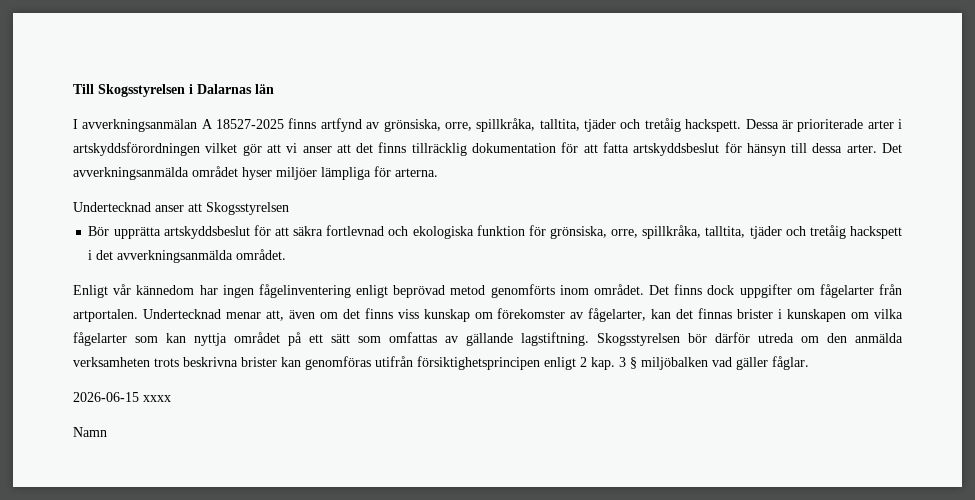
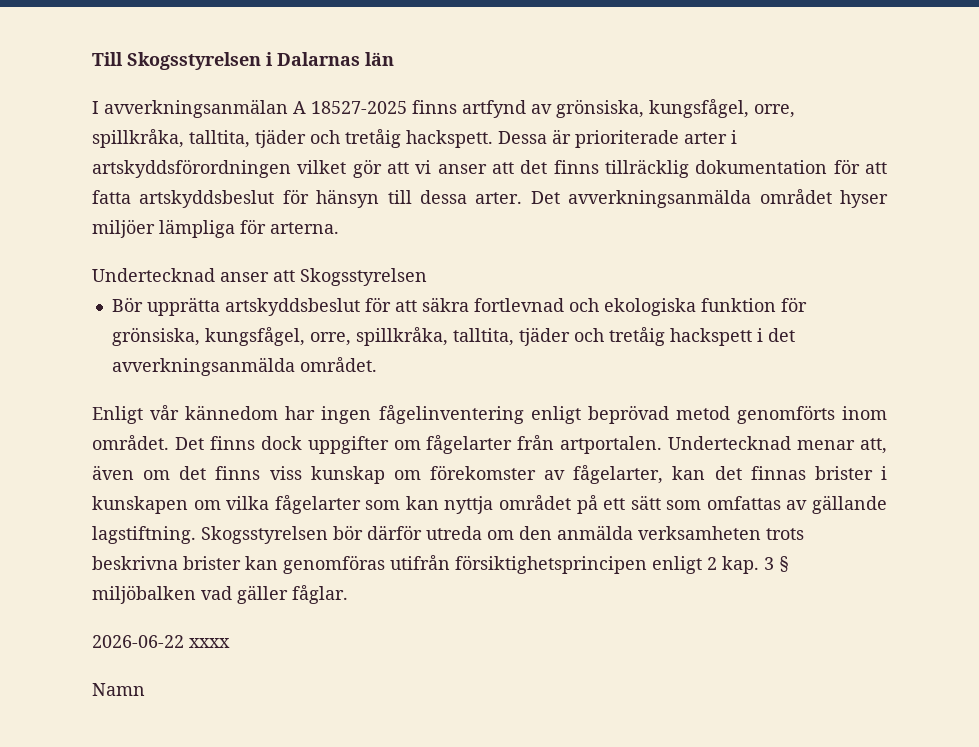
- I avverkningsanmälan A 18527-2025 finns artfynd av grönsiska, orre, spillkråka, talltita, tjäder och tretåig hackspett.
+ I avverkningsanmälan A 18527-2025 finns artfynd av grönsiska, kungsfågel, orre, spillkråka, talltita, tjäder och tretåig hackspett.
- Bör upprätta artskyddsbeslut för att säkra fortlevnad och ekologiska funktion för grönsiska, orre, spillkråka, talltita, tjäder och tretåig hackspett i det avverkningsanmälda området.
+ Bör upprätta artskyddsbeslut för att säkra fortlevnad och ekologiska funktion för grönsiska, kungsfågel, orre, spillkråka, talltita, tjäder och tretåig hackspett i det avverkningsanmälda området.
- 2026-06-15 xxxx
+ 2026-06-22 xxxx

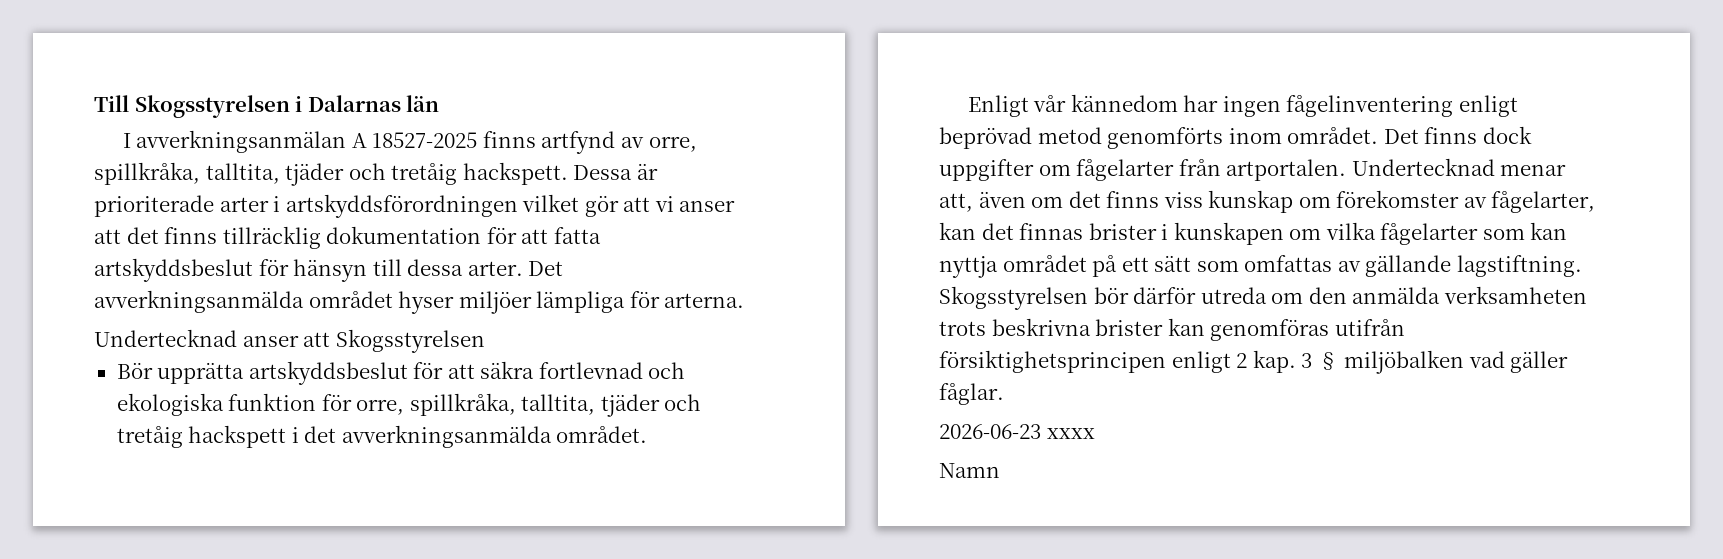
- I avverkningsanmälan A 18527-2025 finns artfynd av grönsiska, kungsfågel, orre, spillkråka, talltita, tjäder och tretåig hackspett.
+ I avverkningsanmälan A 18527-2025 finns artfynd av orre, spillkråka, talltita, tjäder och tretåig hackspett.
- Bör upprätta artskyddsbeslut för att säkra fortlevnad och ekologiska funktion för grönsiska, kungsfågel, orre, spillkråka, talltita, tjäder och tretåig hackspett i det avverkningsanmälda området.
+ Bör upprätta artskyddsbeslut för att säkra fortlevnad och ekologiska funktion för orre, spillkråka, talltita, tjäder och tretåig hackspett i det avverkningsanmälda området.
- 2026-06-22 xxxx
+ 2026-06-23 xxxx

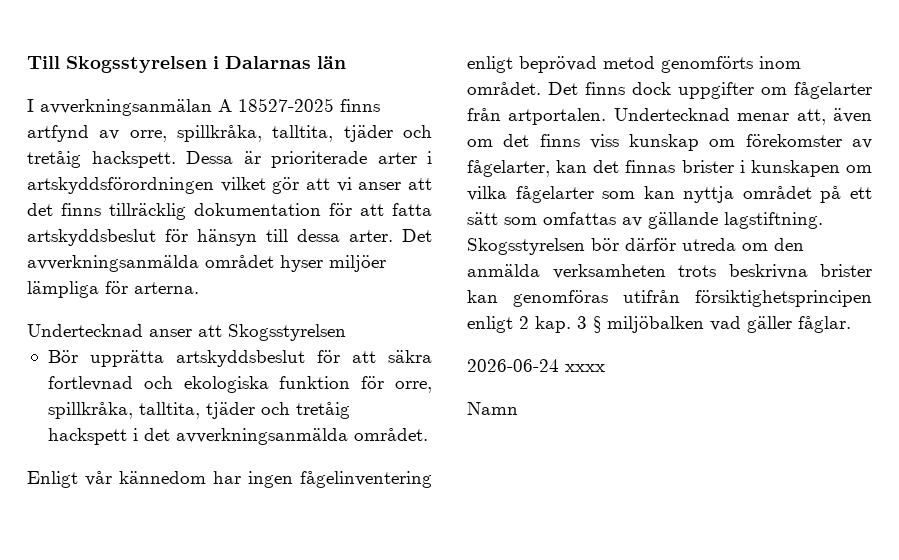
- 2026-06-23 xxxx
+ 2026-06-24 xxxx

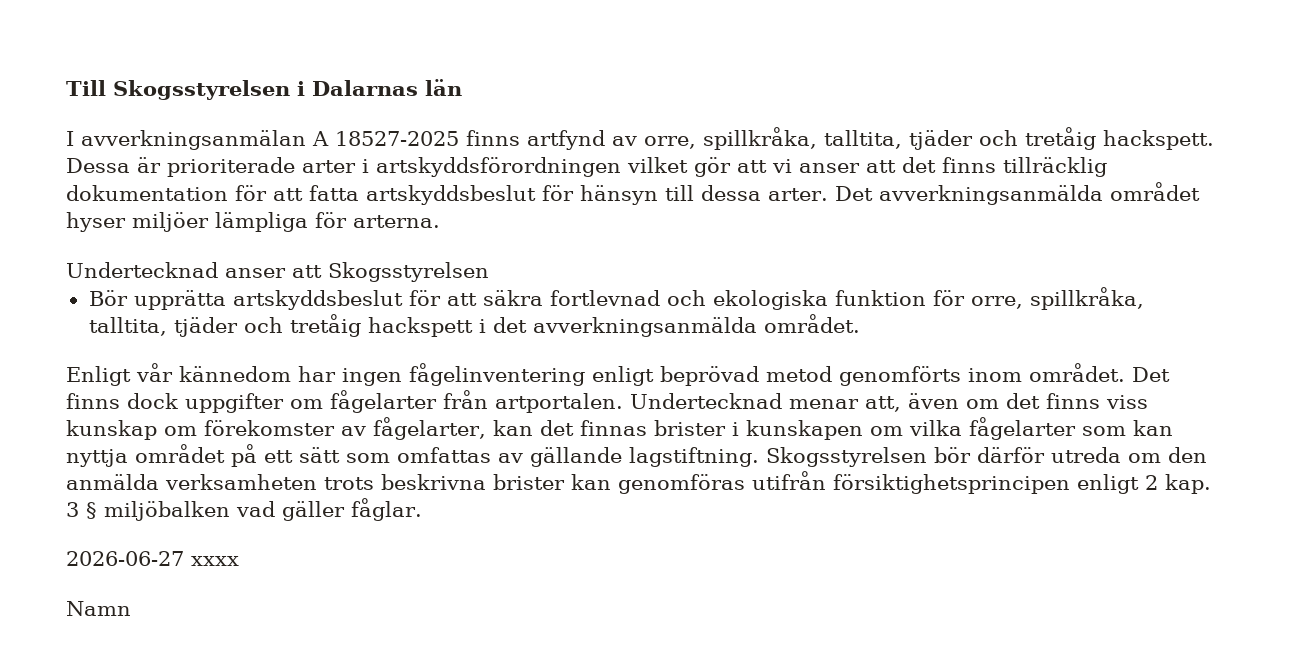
- 2026-06-24 xxxx
+ 2026-06-27 xxxx

